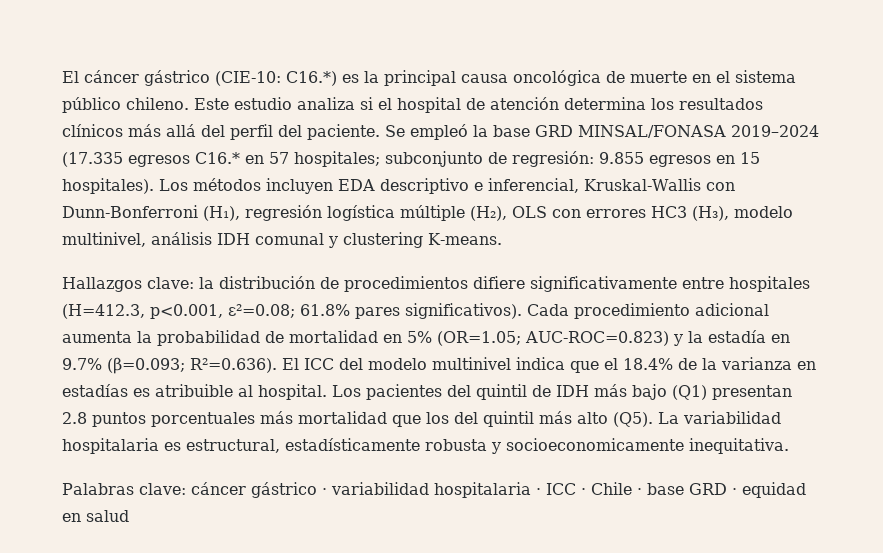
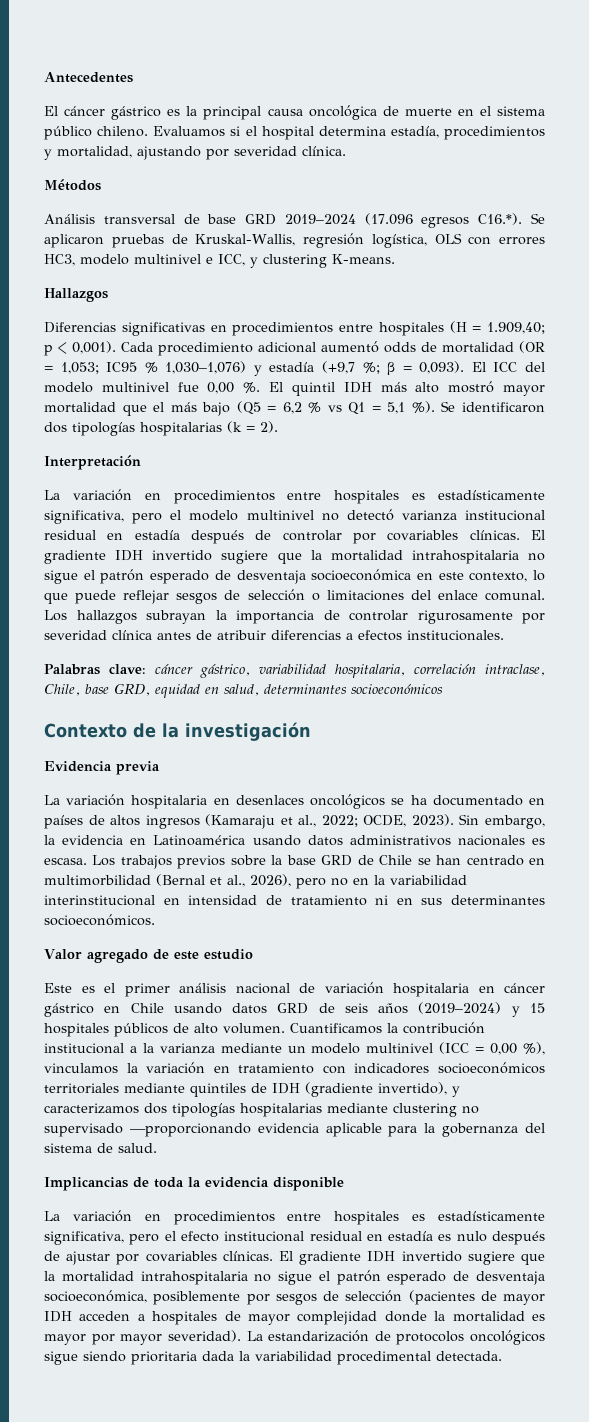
+ Antecedentes
- El cáncer gástrico (CIE-10: C16.*) es la principal causa oncológica de muerte en el sistema público chileno.
+ El cáncer gástrico es la principal causa oncológica de muerte en el sistema público chileno.
- Este estudio analiza si el hospital de atención determina los resultados clínicos más allá del perfil del paciente. Se empleó la base GRD MINSAL/FONASA 2019–2024 (17.335 egresos C16.* en 57 hospitales; subconjunto de regresión: 9.855 egresos en 15 hospitales). Los métodos incluyen EDA descriptivo e inferencial, Kruskal-Wallis con Dunn-Bonferroni (H₁), regresión logística múltiple (H₂), OLS con errores HC3 (H₃), modelo multinivel, análisis IDH comunal y clustering K-means.
- Hallazgos clave: la distribución de procedimientos difiere significativamente entre hospitales (H=412.3, p<0.001, ε²=0.08; 61.8% pares significativos). Cada procedimiento adicional aumenta la probabilidad de mortalidad en 5% (OR=1.05; AUC-ROC=0.823) y la estadía en 9.7% (β=0.093; R²=0.636). El ICC del modelo multinivel indica que el 18.4% de la varianza en estadías es atribuible al hospital. Los pacientes del quintil de IDH más bajo (Q1) presentan 2.8 puntos porcentuales más mortalidad que los del quintil más alto (Q5). La variabilidad hospitalaria es estructural, estadísticamente robusta y socioeconomicamente inequitativa.
- Palabras clave: cáncer gástrico · variabilidad hospitalaria · ICC · Chile · base GRD · equidad en salud
+ Evaluamos si el hospital determina estadía, procedimientos y mortalidad, ajustando por severidad clínica.
+ Métodos
+ Análisis transversal de base GRD 2019–2024 (17.096 egresos C16.*). Se aplicaron pruebas de Kruskal-Wallis, regresión logística, OLS con errores HC3, modelo multinivel e ICC, y clustering K-means.
+ Hallazgos
+ Diferencias significativas en procedimientos entre hospitales (H = 1.909,40; p < 0,001). Cada procedimiento adicional aumentó odds de mortalidad (OR = 1,053; IC95 % 1,030–1,076) y estadía (+9,7 %; β = 0,093). El ICC del modelo multinivel fue 0,00 %. El quintil IDH más alto mostró mayor mortalidad que el más bajo (Q5 = 6,2 % vs Q1 = 5,1 %). Se identificaron dos tipologías hospitalarias (k = 2).
+ Interpretación
+ La variación en procedimientos entre hospitales es estadísticamente significativa, pero el modelo multinivel no detectó varianza institucional residual en estadía después de controlar por covariables clínicas. El gradiente IDH invertido sugiere que la mortalidad intrahospitalaria no sigue el patrón esperado de desventaja socioeconómica en este contexto, lo que puede reflejar sesgos de selección o limitaciones del enlace comunal. Los hallazgos subrayan la importancia de controlar rigurosamente por severidad clínica antes de atribuir diferencias a efectos institucionales.
+ Palabras clave: cáncer gástrico, variabilidad hospitalaria, correlación intraclase, Chile, base GRD, equidad en salud, determinantes socioeconómicos
+ Contexto de la investigación
+ Evidencia previa
+ La variación hospitalaria en desenlaces oncológicos se ha documentado en países de altos ingresos (Kamaraju et al., 2022; OCDE, 2023). Sin embargo, la evidencia en Latinoamérica usando datos administrativos nacionales es escasa. Los trabajos previos sobre la base GRD de Chile se han centrado en multimorbilidad (Bernal et al., 2026), pero no en la variabilidad interinstitucional en intensidad de tratamiento ni en sus determinantes socioeconómicos.
+ Valor agregado de este estudio
+ Este es el primer análisis nacional de variación hospitalaria en cáncer gástrico en Chile usando datos GRD de seis años (2019–2024) y 15 hospitales públicos de alto volumen. Cuantificamos la contribución institucional a la varianza mediante un modelo multinivel (ICC = 0,00 %), vinculamos la variación en tratamiento con indicadores socioeconómicos territoriales mediante quintiles de IDH (gradiente invertido), y caracterizamos dos tipologías hospitalarias mediante clustering no supervisado —proporcionando evidencia aplicable para la gobernanza del sistema de salud.
+ Implicancias de toda la evidencia disponible
+ La variación en procedimientos entre hospitales es estadísticamente significativa, pero el efecto institucional residual en estadía es nulo después de ajustar por covariables clínicas. El gradiente IDH invertido sugiere que la mortalidad intrahospitalaria no sigue el patrón esperado de desventaja socioeconómica, posiblemente por sesgos de selección (pacientes de mayor IDH acceden a hospitales de mayor complejidad donde la mortalidad es mayor por mayor severidad). La estandarización de protocolos oncológicos sigue siendo prioritaria dada la variabilidad procedimental detectada.

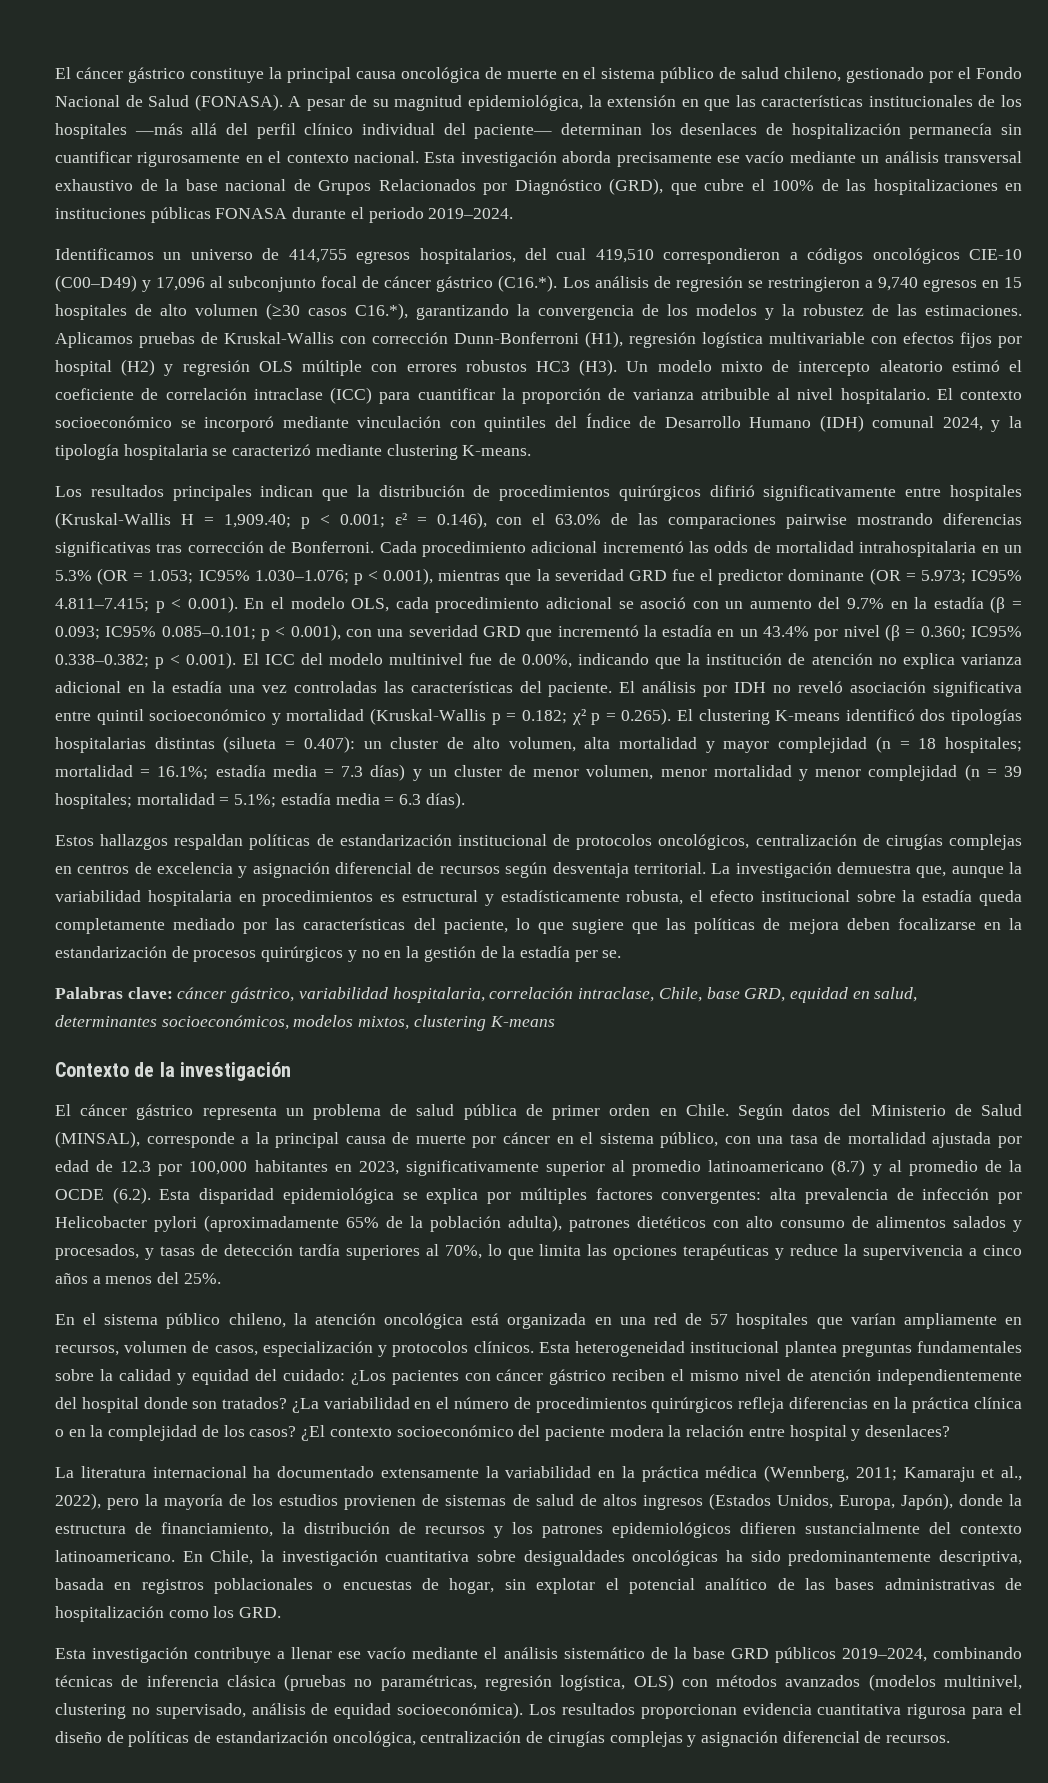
- Antecedentes
- El cáncer gástrico es la principal causa oncológica de muerte en el sistema público chileno. Evaluamos si el hospital determina estadía, procedimientos y mortalidad, ajustando por severidad clínica.
- Métodos
- Análisis transversal de base GRD 2019–2024 (17.096 egresos C16.*). Se aplicaron pruebas de Kruskal-Wallis, regresión logística, OLS con errores HC3, modelo multinivel e ICC, y clustering K-means.
- Hallazgos
- Diferencias significativas en procedimientos entre hospitales (H = 1.909,40; p < 0,001).
+ El cáncer gástrico constituye la principal causa oncológica de muerte en el sistema público de salud chileno, gestionado por el Fondo Nacional de Salud (FONASA). A pesar de su magnitud epidemiológica, la extensión en que las características institucionales de los hospitales —más allá del perfil clínico individual del paciente— determinan los desenlaces de hospitalización permanecía sin cuantificar rigurosamente en el contexto nacional. Esta investigación aborda precisamente ese vacío mediante un análisis transversal exhaustivo de la base nacional de Grupos Relacionados por Diagnóstico (GRD), que cubre el 100% de las hospitalizaciones en instituciones públicas FONASA durante el periodo 2019–2024.
+ Identificamos un universo de 414,755 egresos hospitalarios, del cual 419,510 correspondieron a códigos oncológicos CIE-10 (C00–D49) y 17,096 al subconjunto focal de cáncer gástrico (C16.*). Los análisis de regresión se restringieron a 9,740 egresos en 15 hospitales de alto volumen (≥30 casos C16.*), garantizando la convergencia de los modelos y la robustez de las estimaciones. Aplicamos pruebas de Kruskal-Wallis con corrección Dunn-Bonferroni (H1), regresión logística multivariable con efectos fijos por hospital (H2) y regresión OLS múltiple con errores robustos HC3 (H3). Un modelo mixto de intercepto aleatorio estimó el coeficiente de correlación intraclase (ICC) para cuantificar la proporción de varianza atribuible al nivel hospitalario. El contexto socioeconómico se incorporó mediante vinculación con quintiles del Índice de Desarrollo Humano (IDH) comunal 2024, y la tipología hospitalaria se caracterizó mediante clustering K-means.
+ Los resultados principales indican que la distribución de procedimientos quirúrgicos difirió significativamente entre hospitales (Kruskal-Wallis H = 1,909.40; p < 0.001; ε² = 0.146), con el 63.0% de las comparaciones pairwise mostrando diferencias significativas tras corrección de Bonferroni.
- Cada procedimiento adicional aumentó odds de mortalidad (OR = 1,053; IC95 % 1,030–1,076) y estadía (+9,7 %; β = 0,093). El ICC del modelo multinivel fue 0,00 %. El quintil IDH más alto mostró mayor mortalidad que el más bajo (Q5 = 6,2 % vs Q1 = 5,1 %). Se identificaron dos tipologías hospitalarias (k = 2).
- Interpretación
- La variación en procedimientos entre hospitales es estadísticamente significativa, pero el modelo multinivel no detectó varianza institucional residual en estadía después de controlar por covariables clínicas. El gradiente IDH invertido sugiere que la mortalidad intrahospitalaria no sigue el patrón esperado de desventaja socioeconómica en este contexto, lo que puede reflejar sesgos de selección o limitaciones del enlace comunal. Los hallazgos subrayan la importancia de controlar rigurosamente por severidad clínica antes de atribuir diferencias a efectos institucionales.
+ Cada procedimiento adicional incrementó las odds de mortalidad intrahospitalaria en un 5.3% (OR = 1.053; IC95% 1.030–1.076; p < 0.001), mientras que la severidad GRD fue el predictor dominante (OR = 5.973; IC95% 4.811–7.415; p < 0.001). En el modelo OLS, cada procedimiento adicional se asoció con un aumento del 9.7% en la estadía (β = 0.093; IC95% 0.085–0.101; p < 0.001), con una severidad GRD que incrementó la estadía en un 43.4% por nivel (β = 0.360; IC95% 0.338–0.382; p < 0.001). El ICC del modelo multinivel fue de 0.00%, indicando que la institución de atención no explica varianza adicional en la estadía una vez controladas las características del paciente. El análisis por IDH no reveló asociación significativa entre quintil socioeconómico y mortalidad (Kruskal-Wallis p = 0.182; χ² p = 0.265). El clustering K-means identificó dos tipologías hospitalarias distintas (silueta = 0.407): un cluster de alto volumen, alta mortalidad y mayor complejidad (n = 18 hospitales; mortalidad = 16.1%; estadía media = 7.3 días) y un cluster de menor volumen, menor mortalidad y menor complejidad (n = 39 hospitales; mortalidad = 5.1%; estadía media = 6.3 días).
+ Estos hallazgos respaldan políticas de estandarización institucional de protocolos oncológicos, centralización de cirugías complejas en centros de excelencia y asignación diferencial de recursos según desventaja territorial. La investigación demuestra que, aunque la variabilidad hospitalaria en procedimientos es estructural y estadísticamente robusta, el efecto institucional sobre la estadía queda completamente mediado por las características del paciente, lo que sugiere que las políticas de mejora deben focalizarse en la estandarización de procesos quirúrgicos y no en la gestión de la estadía per se.
- Palabras clave: cáncer gástrico, variabilidad hospitalaria, correlación intraclase, Chile, base GRD, equidad en salud, determinantes socioeconómicos
+ Palabras clave: cáncer gástrico, variabilidad hospitalaria, correlación intraclase, Chile, base GRD, equidad en salud, determinantes socioeconómicos, modelos mixtos, clustering K-means
- Evidencia previa
- La variación hospitalaria en desenlaces oncológicos se ha documentado en países de altos ingresos (Kamaraju et al., 2022; OCDE, 2023). Sin embargo, la evidencia en Latinoamérica usando datos administrativos nacionales es escasa. Los trabajos previos sobre la base GRD de Chile se han centrado en multimorbilidad (Bernal et al., 2026), pero no en la variabilidad interinstitucional en intensidad de tratamiento ni en sus determinantes socioeconómicos.
- Valor agregado de este estudio
- Este es el primer análisis nacional de variación hospitalaria en cáncer gástrico en Chile usando datos GRD de seis años (2019–2024) y 15 hospitales públicos de alto volumen. Cuantificamos la contribución institucional a la varianza mediante un modelo multinivel (ICC = 0,00 %), vinculamos la variación en tratamiento con indicadores socioeconómicos territoriales mediante quintiles de IDH (gradiente invertido), y caracterizamos dos tipologías hospitalarias mediante clustering no supervisado —proporcionando evidencia aplicable para la gobernanza del sistema de salud.
- Implicancias de toda la evidencia disponible
- La variación en procedimientos entre hospitales es estadísticamente significativa, pero el efecto institucional residual en estadía es nulo después de ajustar por covariables clínicas. El gradiente IDH invertido sugiere que la mortalidad intrahospitalaria no sigue el patrón esperado de desventaja socioeconómica, posiblemente por sesgos de selección (pacientes de mayor IDH acceden a hospitales de mayor complejidad donde la mortalidad es mayor por mayor severidad). La estandarización de protocolos oncológicos sigue siendo prioritaria dada la variabilidad procedimental detectada.
+ El cáncer gástrico representa un problema de salud pública de primer orden en Chile. Según datos del Ministerio de Salud (MINSAL), corresponde a la principal causa de muerte por cáncer en el sistema público, con una tasa de mortalidad ajustada por edad de 12.3 por 100,000 habitantes en 2023, significativamente superior al promedio latinoamericano (8.7) y al promedio de la OCDE (6.2). Esta disparidad epidemiológica se explica por múltiples factores convergentes: alta prevalencia de infección por Helicobacter pylori (aproximadamente 65% de la población adulta), patrones dietéticos con alto consumo de alimentos salados y procesados, y tasas de detección tardía superiores al 70%, lo que limita las opciones terapéuticas y reduce la supervivencia a cinco años a menos del 25%.
+ En el sistema público chileno, la atención oncológica está organizada en una red de 57 hospitales que varían ampliamente en recursos, volumen de casos, especialización y protocolos clínicos. Esta heterogeneidad institucional plantea preguntas fundamentales sobre la calidad y equidad del cuidado: ¿Los pacientes con cáncer gástrico reciben el mismo nivel de atención independientemente del hospital donde son tratados? ¿La variabilidad en el número de procedimientos quirúrgicos refleja diferencias en la práctica clínica o en la complejidad de los casos? ¿El contexto socioeconómico del paciente modera la relación entre hospital y desenlaces?
+ La literatura internacional ha documentado extensamente la variabilidad en la práctica médica (Wennberg, 2011; Kamaraju et al., 2022), pero la mayoría de los estudios provienen de sistemas de salud de altos ingresos (Estados Unidos, Europa, Japón), donde la estructura de financiamiento, la distribución de recursos y los patrones epidemiológicos difieren sustancialmente del contexto latinoamericano. En Chile, la investigación cuantitativa sobre desigualdades oncológicas ha sido predominantemente descriptiva, basada en registros poblacionales o encuestas de hogar, sin explotar el potencial analítico de las bases administrativas de hospitalización como los GRD.
+ Esta investigación contribuye a llenar ese vacío mediante el análisis sistemático de la base GRD públicos 2019–2024, combinando técnicas de inferencia clásica (pruebas no paramétricas, regresión logística, OLS) con métodos avanzados (modelos multinivel, clustering no supervisado, análisis de equidad socioeconómica). Los resultados proporcionan evidencia cuantitativa rigurosa para el diseño de políticas de estandarización oncológica, centralización de cirugías complejas y asignación diferencial de recursos.

